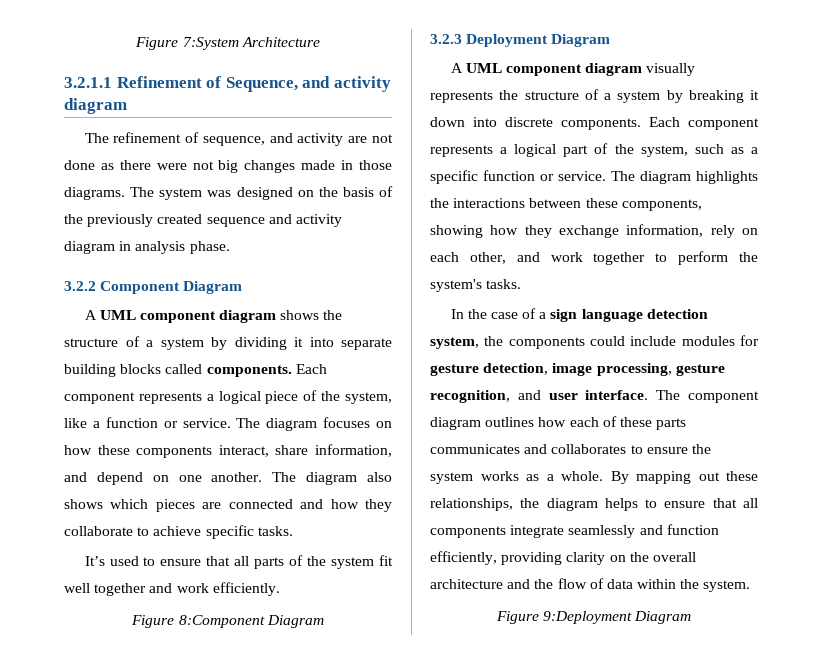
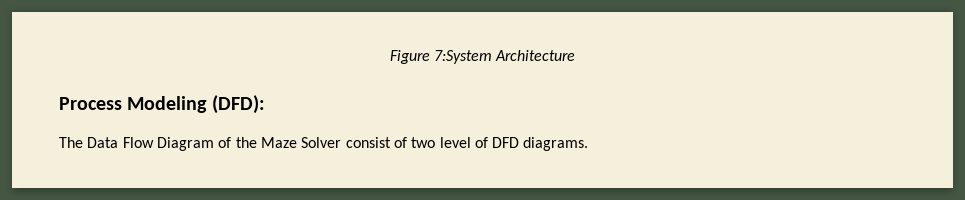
- 3.2.1.1 Refinement of Sequence, and activity diagram
- The refinement of sequence, and activity are not done as there were not big changes made in those diagrams. The system was designed on the basis of the previously created sequence and activity diagram in analysis phase.
- 3.2.2 Component Diagram
- A UML component diagram shows the structure of a system by dividing it into separate building blocks called components. Each component represents a logical piece of the system, like a function or service. The diagram focuses on how these components interact, share information, and depend on one another. The diagram also shows which pieces are connected and how they collaborate to achieve specific tasks.
- It’s used to ensure that all parts of the system fit well together and work efficiently.
- Figure 8:Component Diagram
- 3.2.3 Deployment Diagram
- A UML component diagram visually represents the structure of a system by breaking it down into discrete components. Each component represents a logical part of the system, such as a specific function or service. The diagram highlights the interactions between these components, showing how they exchange information, rely on each other, and work together to perform the system's tasks.
- In the case of a sign language detection system, the components could include modules for gesture detection, image processing, gesture recognition, and user interface. The component diagram outlines how each of these parts communicates and collaborates to ensure the system works as a whole. By mapping out these relationships, the diagram helps to ensure that all components integrate seamlessly and function efficiently, providing clarity on the overall architecture and the flow of data within the system.
- Figure 9:Deployment Diagram
+ Process Modeling (DFD):
+ The Data Flow Diagram of the Maze Solver consist of two level of DFD diagrams.

